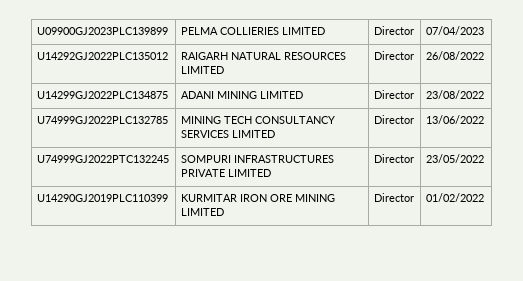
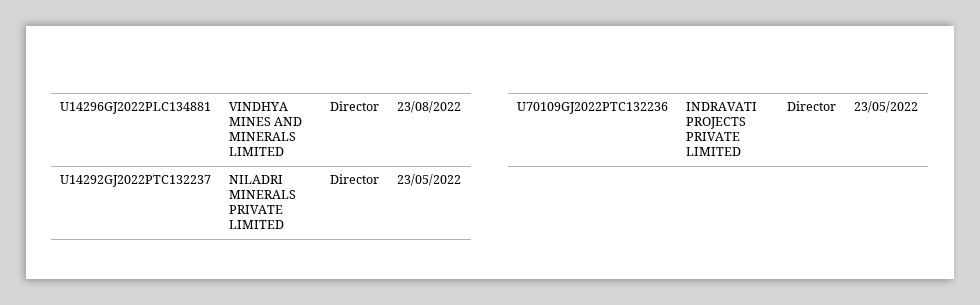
- U09900GJ2023PLC139899 | PELMA COLLIERIES LIMITED | Director | 07/04/2023
- U14292GJ2022PLC135012 | RAIGARH NATURAL RESOURCES LIMITED | Director | 26/08/2022
- U14299GJ2022PLC134875 | ADANI MINING LIMITED | Director | 23/08/2022
- U74999GJ2022PLC132785 | MINING TECH CONSULTANCY SERVICES LIMITED | Director | 13/06/2022
- U74999GJ2022PTC132245 | SOMPURI INFRASTRUCTURES PRIVATE LIMITED | Director | 23/05/2022
+ U14296GJ2022PLC134881 | VINDHYA MINES AND MINERALS LIMITED | Director | 23/08/2022
+ U14292GJ2022PTC132237 | NILADRI MINERALS PRIVATE LIMITED | Director | 23/05/2022
- U14290GJ2019PLC110399 | KURMITAR IRON ORE MINING LIMITED | Director | 01/02/2022
+ U70109GJ2022PTC132236 | INDRAVATI PROJECTS PRIVATE LIMITED | Director | 23/05/2022

